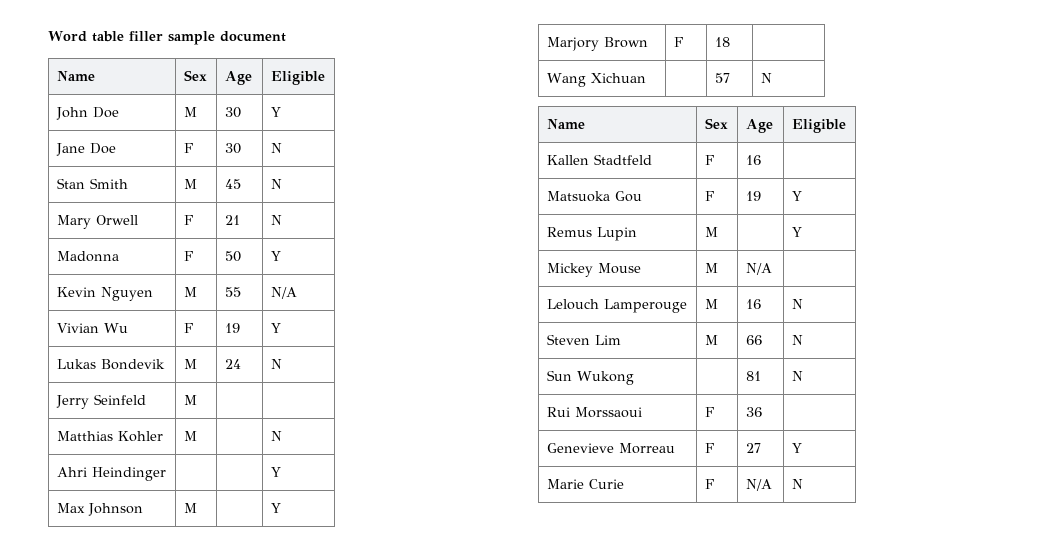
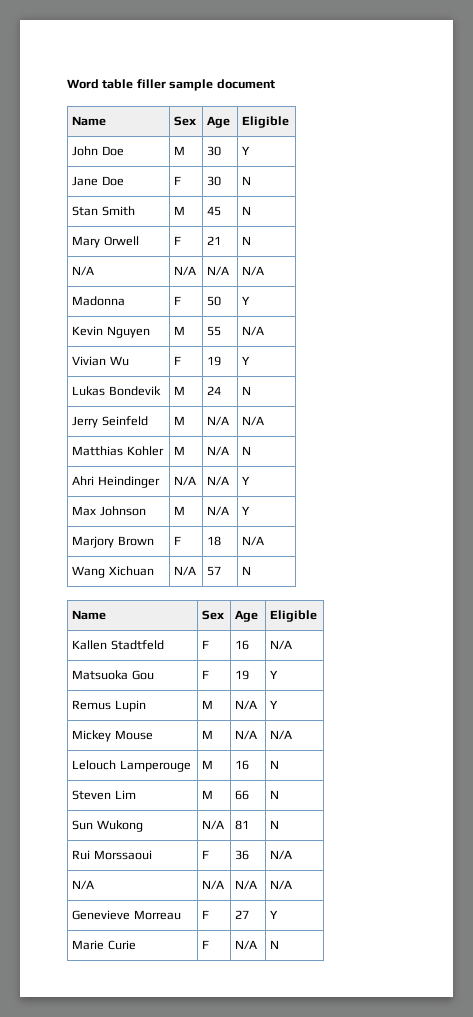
  Mary Orwell | F | 21 | N
+ N/A | N/A | N/A | N/A
- Jerry Seinfeld | M | |
+ Jerry Seinfeld | M | N/A | N/A
- Matthias Kohler | M | | N
+ Matthias Kohler | M | N/A | N
- Ahri Heindinger | | | Y
+ Ahri Heindinger | N/A | N/A | Y
- Max Johnson | M | | Y
+ Max Johnson | M | N/A | Y
- Marjory Brown | F | 18 |
+ Marjory Brown | F | 18 | N/A
- Wang Xichuan | | 57 | N
+ Wang Xichuan | N/A | 57 | N
- Kallen Stadtfeld | F | 16 |
+ Kallen Stadtfeld | F | 16 | N/A
- Remus Lupin | M | | Y
+ Remus Lupin | M | N/A | Y
- Mickey Mouse | M | N/A |
+ Mickey Mouse | M | N/A | N/A
- Sun Wukong | | 81 | N
+ Sun Wukong | N/A | 81 | N
- Rui Morssaoui | F | 36 |
+ Rui Morssaoui | F | 36 | N/A
+ N/A | N/A | N/A | N/A

